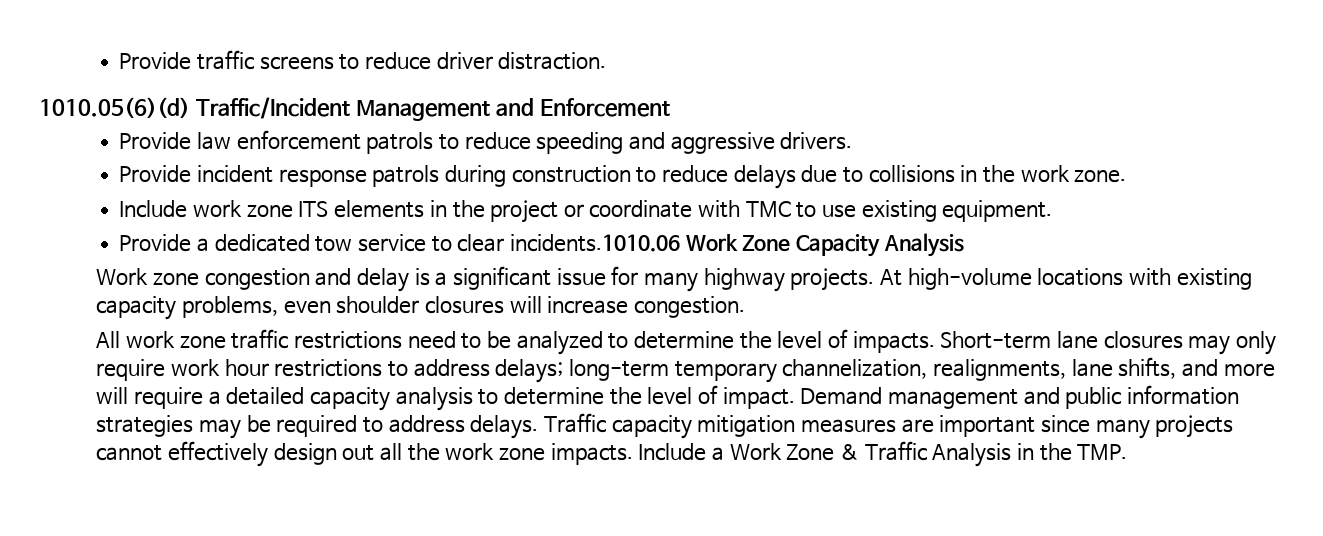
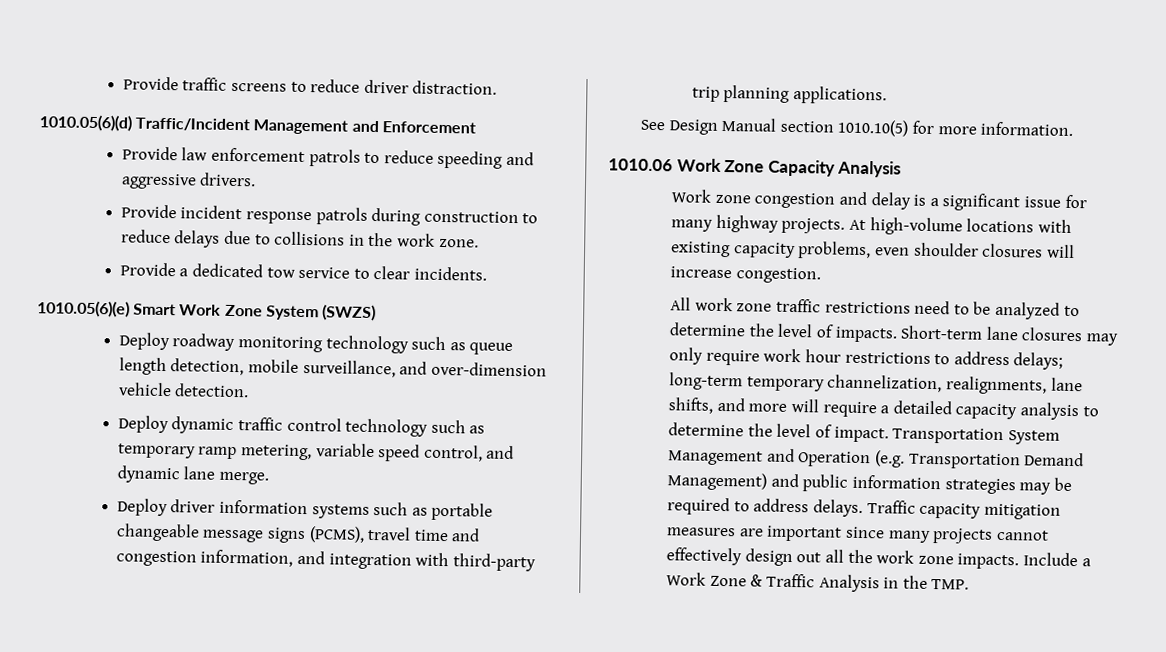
- Include work zone ITS elements in the project or coordinate with TMC to use existing equipment.
- Provide a dedicated tow service to clear incidents.1010.06 Work Zone Capacity Analysis
+ Provide a dedicated tow service to clear incidents.
+ 1010.05(6)(e) Smart Work Zone System (SWZS)
+ Deploy roadway monitoring technology such as queue length detection, mobile surveillance, and over-dimension vehicle detection.
+ Deploy dynamic traffic control technology such as temporary ramp metering, variable speed control, and dynamic lane merge.
+ Deploy driver information systems such as portable changeable message signs (PCMS), travel time and congestion information, and integration with third-party trip planning applications.
+ See Design Manual section 1010.10(5) for more information.
+ 1010.06 Work Zone Capacity Analysis
- Demand management and public information strategies may be required to address delays.
+ Transportation System Management and Operation (e.g. Transportation Demand Management) and public information strategies may be required to address delays.

